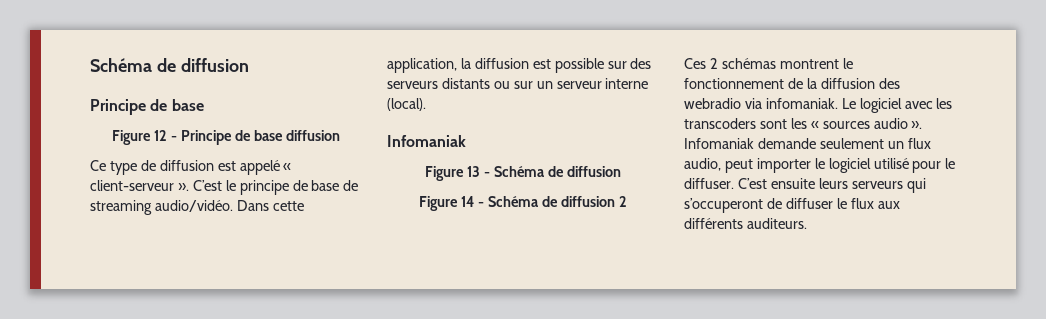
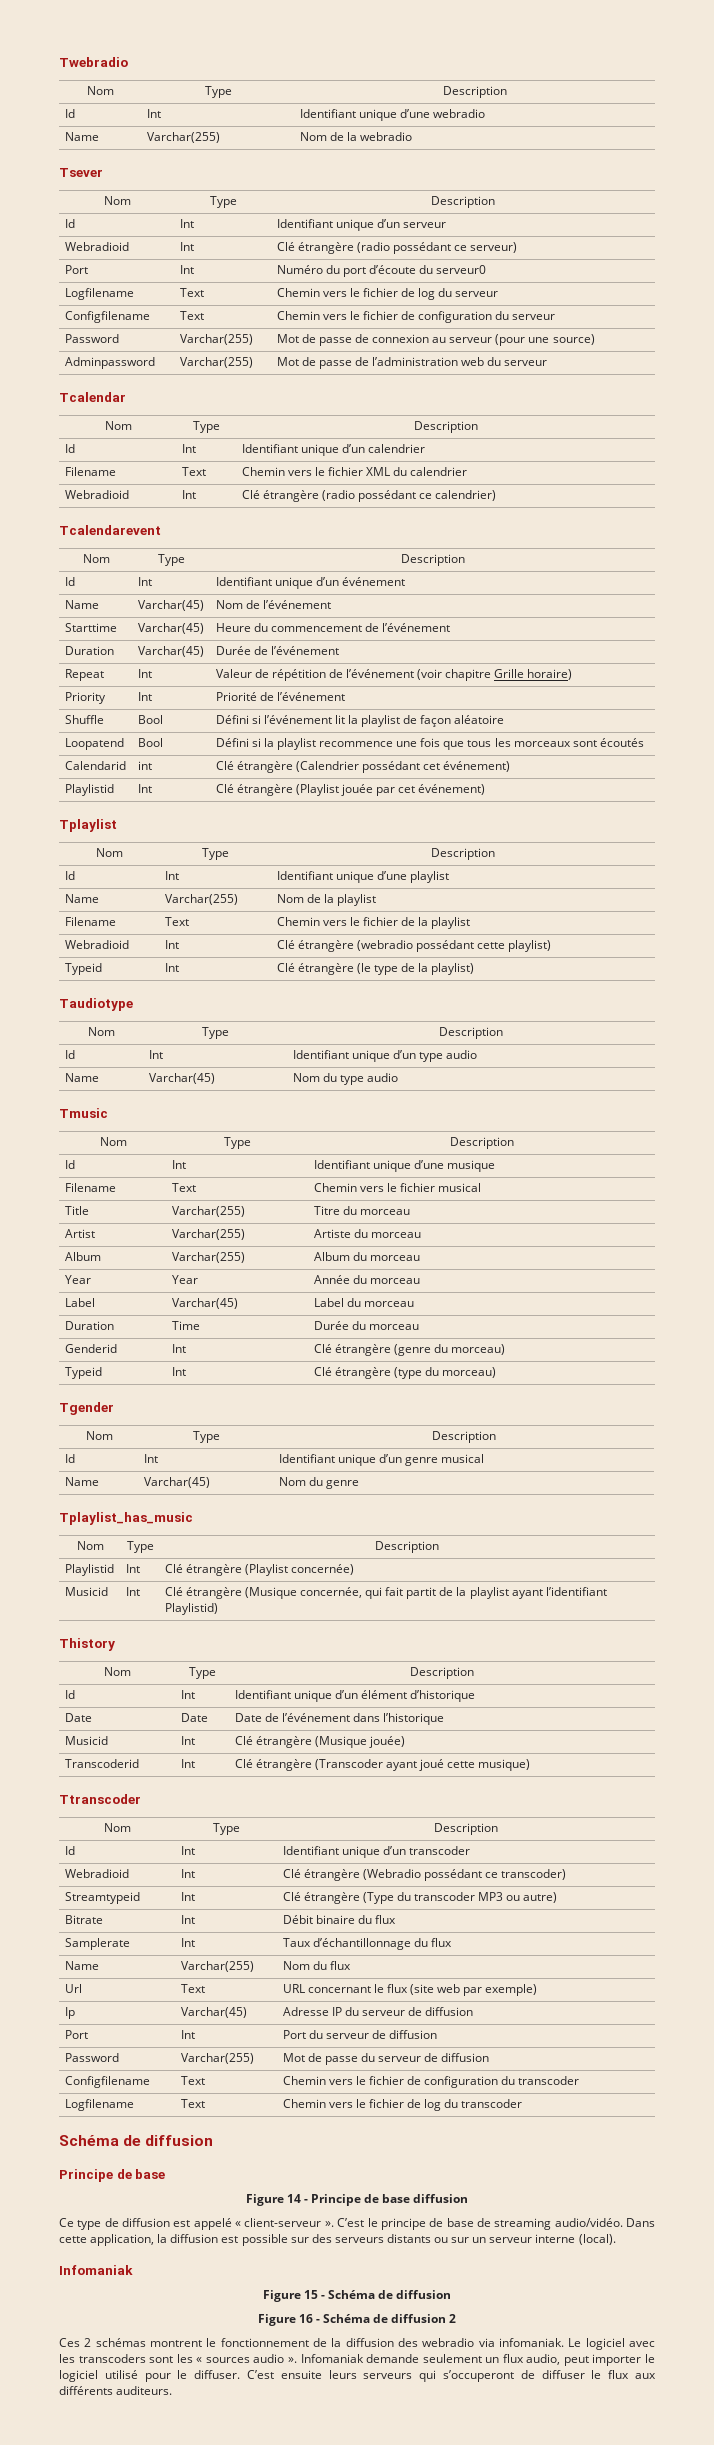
+ Twebradio
+ Nom | Type | Description
+ Id | Int | Identifiant unique d’une webradio
+ Name | Varchar(255) | Nom de la webradio
+ Tsever
+ Nom | Type | Description
+ Id | Int | Identifiant unique d’un serveur
+ Webradioid | Int | Clé étrangère (radio possédant ce serveur)
+ Port | Int | Numéro du port d’écoute du serveur0
+ Logfilename | Text | Chemin vers le fichier de log du serveur
+ Configfilename | Text | Chemin vers le fichier de configuration du serveur
+ Password | Varchar(255) | Mot de passe de connexion au serveur (pour une source)
+ Adminpassword | Varchar(255) | Mot de passe de l’administration web du serveur
+ Tcalendar
+ Nom | Type | Description
+ Id | Int | Identifiant unique d’un calendrier
+ Filename | Text | Chemin vers le fichier XML du calendrier
+ Webradioid | Int | Clé étrangère (radio possédant ce calendrier)
+ Tcalendarevent
+ Nom | Type | Description
+ Id | Int | Identifiant unique d’un événement
+ Name | Varchar(45) | Nom de l’événement
+ Starttime | Varchar(45) | Heure du commencement de l’événement
+ Duration | Varchar(45) | Durée de l’événement
+ Repeat | Int | Valeur de répétition de l’événement (voir chapitre Grille horaire)
+ Priority | Int | Priorité de l’événement
+ Shuffle | Bool | Défini si l’événement lit la playlist de façon aléatoire
+ Loopatend | Bool | Défini si la playlist recommence une fois que tous les morceaux sont écoutés
+ Calendarid | int | Clé étrangère (Calendrier possédant cet événement)
+ Playlistid | Int | Clé étrangère (Playlist jouée par cet événement)
+ Tplaylist
+ Nom | Type | Description
+ Id | Int | Identifiant unique d’une playlist
+ Name | Varchar(255) | Nom de la playlist
+ Filename | Text | Chemin vers le fichier de la playlist
+ Webradioid | Int | Clé étrangère (webradio possédant cette playlist)
+ Typeid | Int | Clé étrangère (le type de la playlist)
+ Taudiotype
+ Nom | Type | Description
+ Id | Int | Identifiant unique d’un type audio
+ Name | Varchar(45) | Nom du type audio
+ Tmusic
+ Nom | Type | Description
+ Id | Int | Identifiant unique d’une musique
+ Filename | Text | Chemin vers le fichier musical
+ Title | Varchar(255) | Titre du morceau
+ Artist | Varchar(255) | Artiste du morceau
+ Album | Varchar(255) | Album du morceau
+ Year | Year | Année du morceau
+ Label | Varchar(45) | Label du morceau
+ Duration | Time | Durée du morceau
+ Genderid | Int | Clé étrangère (genre du morceau)
+ Typeid | Int | Clé étrangère (type du morceau)
+ Tgender
+ Nom | Type | Description
+ Id | Int | Identifiant unique d’un genre musical
+ Name | Varchar(45) | Nom du genre
+ Tplaylist_has_music
+ Nom | Type | Description
+ Playlistid | Int | Clé étrangère (Playlist concernée)
+ Musicid | Int | Clé étrangère (Musique concernée, qui fait partit de la playlist ayant l’identifiant Playlistid)
+ Thistory
+ Nom | Type | Description
+ Id | Int | Identifiant unique d’un élément d’historique
+ Date | Date | Date de l’événement dans l’historique
+ Musicid | Int | Clé étrangère (Musique jouée)
+ Transcoderid | Int | Clé étrangère (Transcoder ayant joué cette musique)
+ Ttranscoder
+ Nom | Type | Description
+ Id | Int | Identifiant unique d’un transcoder
+ Webradioid | Int | Clé étrangère (Webradio possédant ce transcoder)
+ Streamtypeid | Int | Clé étrangère (Type du transcoder MP3 ou autre)
+ Bitrate | Int | Débit binaire du flux
+ Samplerate | Int | Taux d’échantillonnage du flux
+ Name | Varchar(255) | Nom du flux
+ Url | Text | URL concernant le flux (site web par exemple)
+ Ip | Varchar(45) | Adresse IP du serveur de diffusion
+ Port | Int | Port du serveur de diffusion
+ Password | Varchar(255) | Mot de passe du serveur de diffusion
+ Configfilename | Text | Chemin vers le fichier de configuration du transcoder
+ Logfilename | Text | Chemin vers le fichier de log du transcoder
- Figure 12 - Principe de base diffusion
+ Figure 14 - Principe de base diffusion
- Figure 13 - Schéma de diffusion
+ Figure 15 - Schéma de diffusion
- Figure 14 - Schéma de diffusion 2
+ Figure 16 - Schéma de diffusion 2

